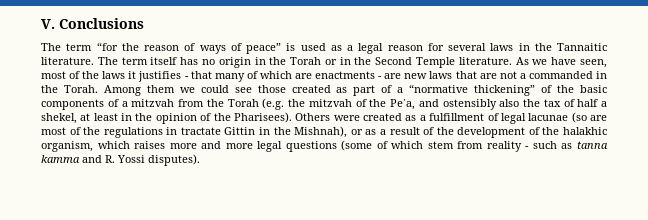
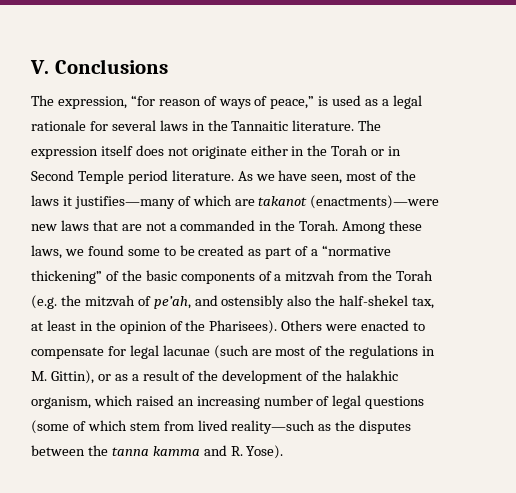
- The term “for the reason of ways of peace” is used as a legal reason for several laws in the Tannaitic literature.
+ The expression, “for reason of ways of peace,” is used as a legal rationale for several laws in the Tannaitic literature.
- The term itself has no origin in the Torah or in the Second Temple literature.
+ The expression itself does not originate either in the Torah or in Second Temple period literature.
- As we have seen, most of the laws it justifies - that many of which are enactments - are new laws that are not a commanded in the Torah.
+ As we have seen, most of the laws it justifies—many of which are takanot (enactments)—were new laws that are not a commanded in the Torah.
- Among them we could see those created as part of a “normative thickening” of the basic components of a mitzvah from the Torah (e.g. the mitzvah of the Pe῾a, and ostensibly also the tax of half a shekel, at least in the opinion of the Pharisees).
+ Among these laws, we found some to be created as part of a “normative thickening” of the basic components of a mitzvah from the Torah (e.g. the mitzvah of pe’ah, and ostensibly also the half-shekel tax, at least in the opinion of the Pharisees).
- Others were created as a fulfillment of legal lacunae (so are most of the regulations in tractate Gittin in the Mishnah), or as a result of the development of the halakhic organism, which raises more and more legal questions (some of which stem from reality - such as tanna kamma and R. Yossi disputes).
+ Others were enacted to compensate for legal lacunae (such are most of the regulations in M. Gittin), or as a result of the development of the halakhic organism, which raised an increasing number of legal questions (some of which stem from lived reality—such as the disputes between the tanna kamma and R. Yose).

